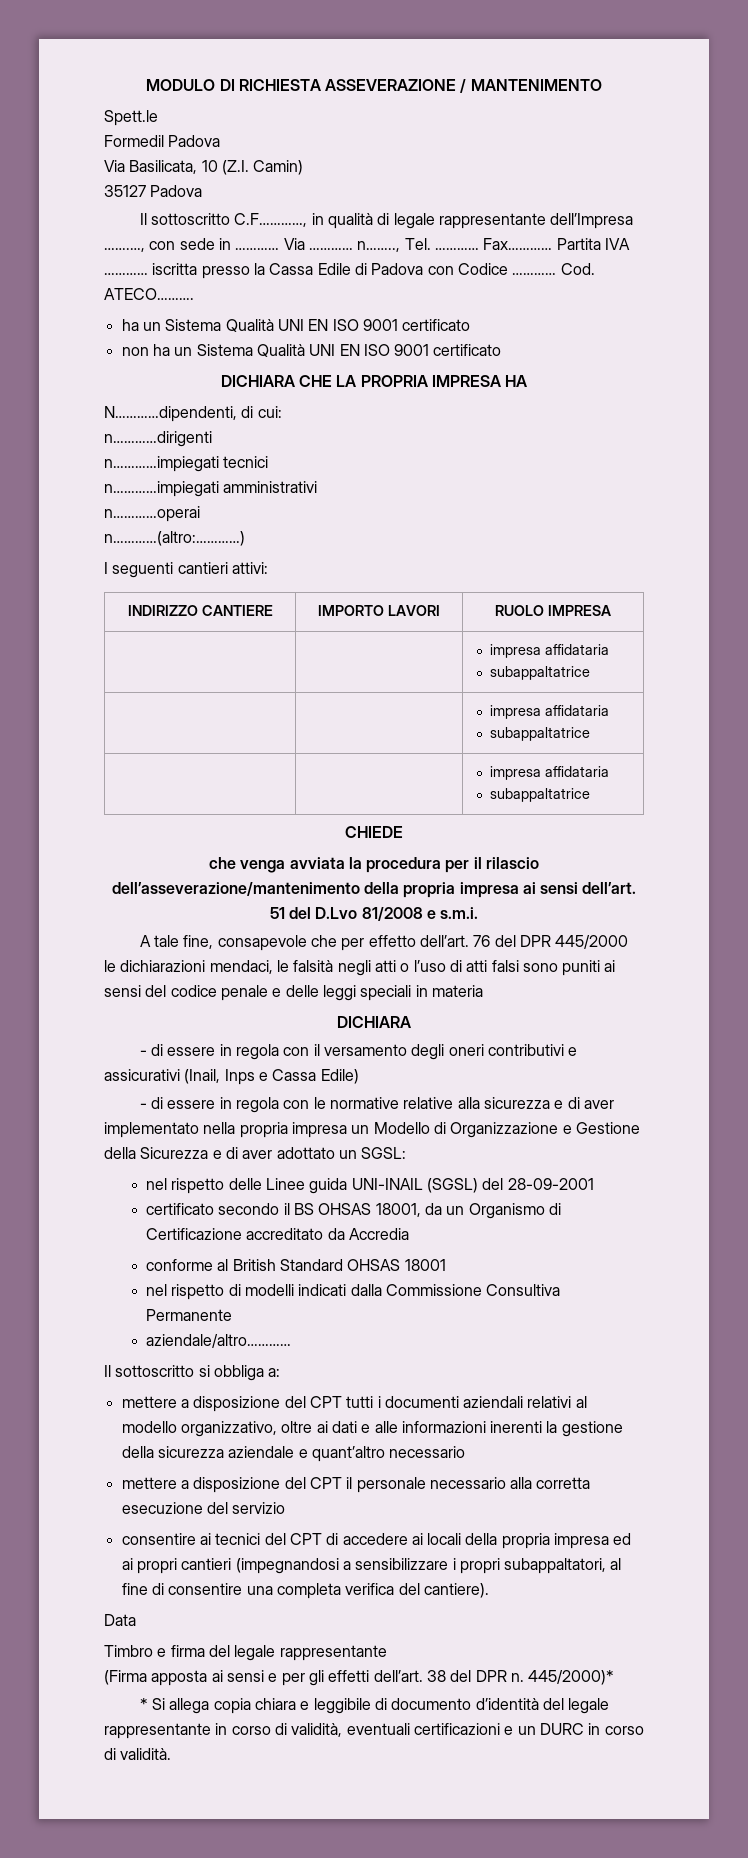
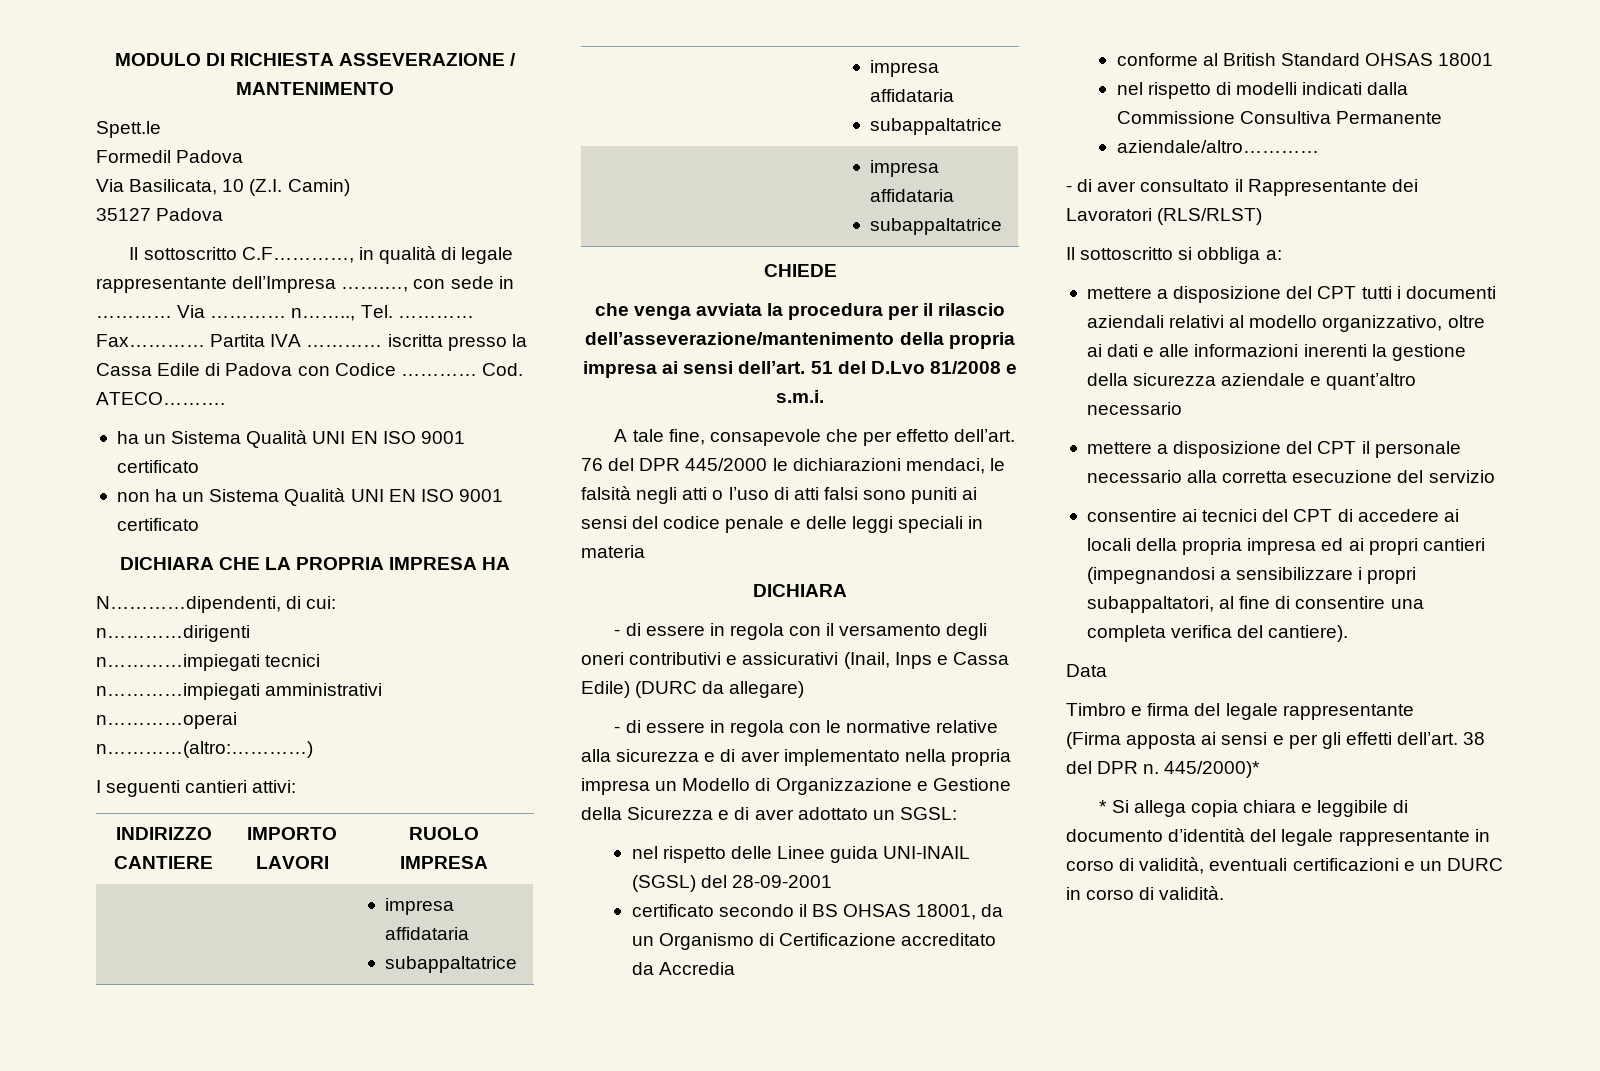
- - di essere in regola con il versamento degli oneri contributivi e assicurativi (Inail, Inps e Cassa Edile)
+ - di essere in regola con il versamento degli oneri contributivi e assicurativi (Inail, Inps e Cassa Edile) (DURC da allegare)
+ - di aver consultato il Rappresentante dei Lavoratori (RLS/RLST)

